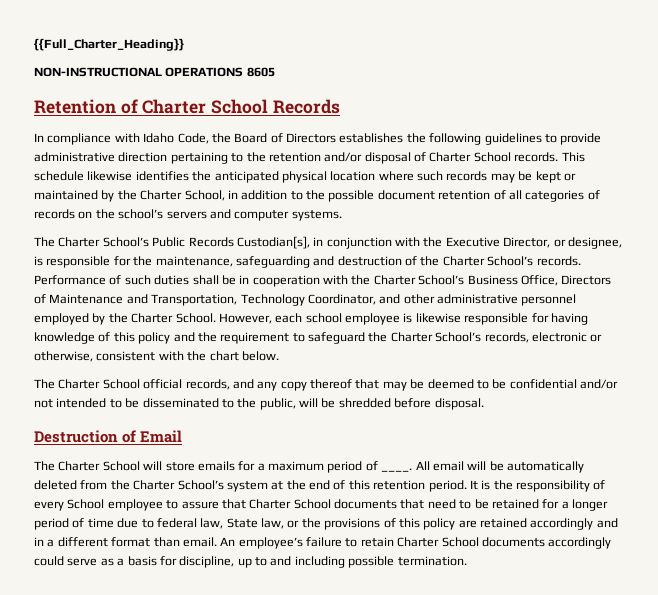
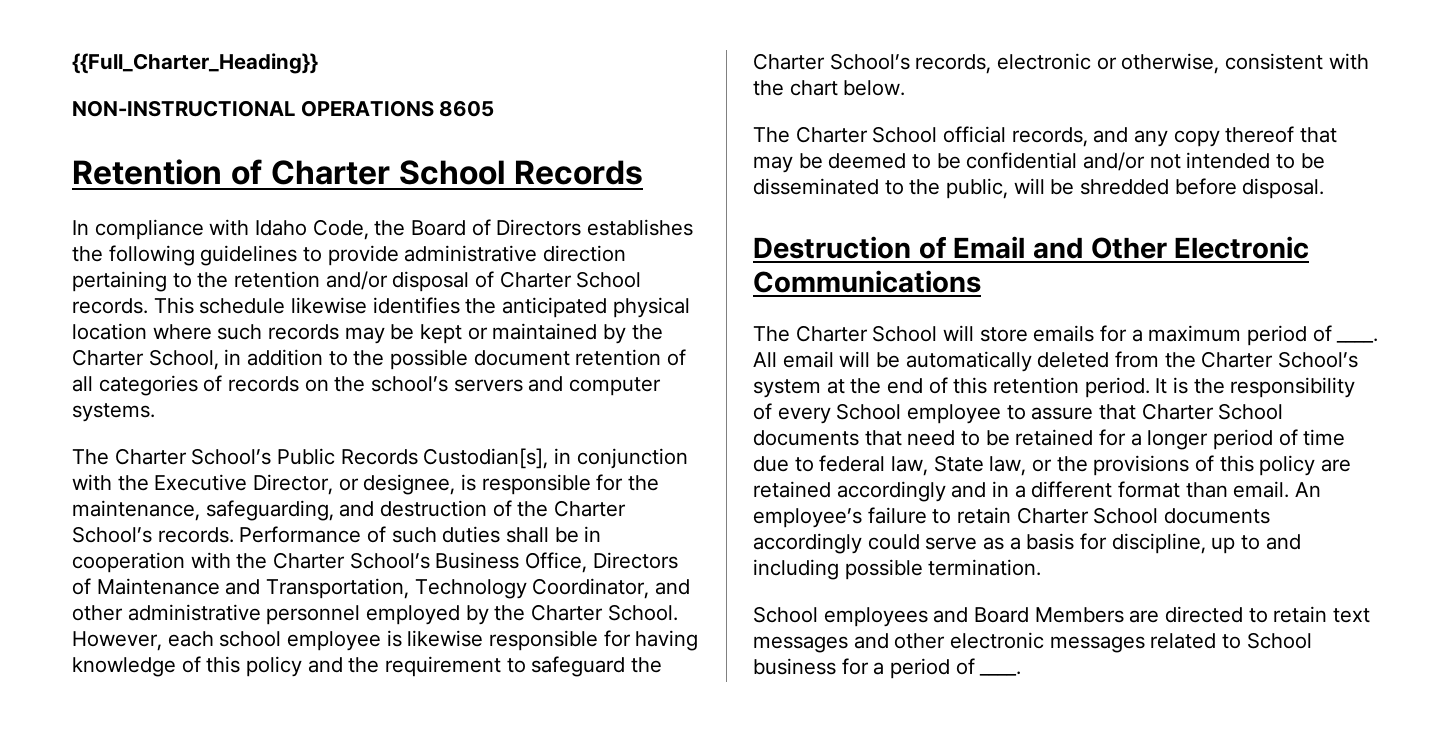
- The Charter School’s Public Records Custodian[s], in conjunction with the Executive Director, or designee, is responsible for the maintenance, safeguarding and destruction of the Charter School’s records.
+ The Charter School’s Public Records Custodian[s], in conjunction with the Executive Director, or designee, is responsible for the maintenance, safeguarding, and destruction of the Charter School’s records.
- Destruction of Email
+ Destruction of Email and Other Electronic Communications
+ School employees and Board Members are directed to retain text messages and other electronic messages related to School business for a period of ____.

